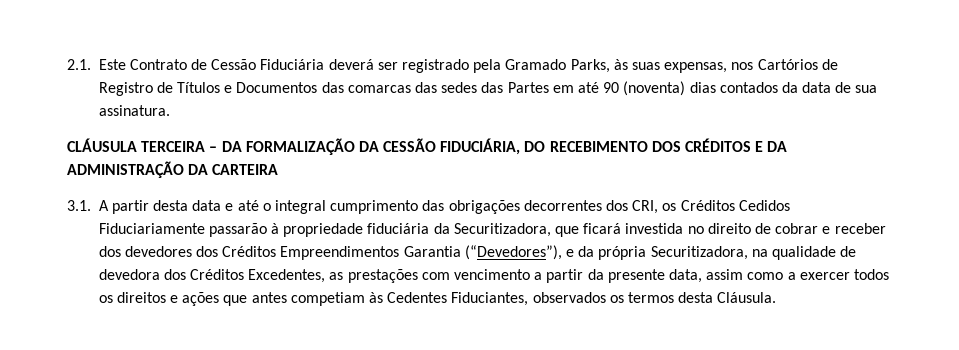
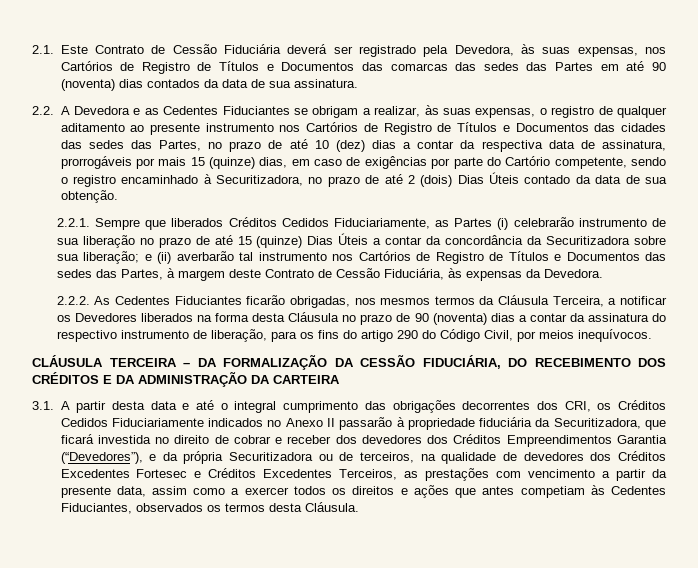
- 2.1. Este Contrato de Cessão Fiduciária deverá ser registrado pela Gramado Parks, às suas expensas, nos Cartórios de Registro de Títulos e Documentos das comarcas das sedes das Partes em até 90 (noventa) dias contados da data de sua assinatura.
+ 2.1. Este Contrato de Cessão Fiduciária deverá ser registrado pela Devedora, às suas expensas, nos Cartórios de Registro de Títulos e Documentos das comarcas das sedes das Partes em até 90 (noventa) dias contados da data de sua assinatura.
+ 2.2. A Devedora e as Cedentes Fiduciantes se obrigam a realizar, às suas expensas, o registro de qualquer aditamento ao presente instrumento nos Cartórios de Registro de Títulos e Documentos das cidades das sedes das Partes, no prazo de até 10 (dez) dias a contar da respectiva data de assinatura, prorrogáveis por mais 15 (quinze) dias, em caso de exigências por parte do Cartório competente, sendo o registro encaminhado à Securitizadora, no prazo de até 2 (dois) Dias Úteis contado da data de sua obtenção.
+ 2.2.1. Sempre que liberados Créditos Cedidos Fiduciariamente, as Partes (i) celebrarão instrumento de sua liberação no prazo de até 15 (quinze) Dias Úteis a contar da concordância da Securitizadora sobre sua liberação; e (ii) averbarão tal instrumento nos Cartórios de Registro de Títulos e Documentos das sedes das Partes, à margem deste Contrato de Cessão Fiduciária, às expensas da Devedora.
+ 2.2.2. As Cedentes Fiduciantes ficarão obrigadas, nos mesmos termos da Cláusula Terceira, a notificar os Devedores liberados na forma desta Cláusula no prazo de 90 (noventa) dias a contar da assinatura do respectivo instrumento de liberação, para os fins do artigo 290 do Código Civil, por meios inequívocos.
- 3.1. A partir desta data e até o integral cumprimento das obrigações decorrentes dos CRI, os Créditos Cedidos Fiduciariamente passarão à propriedade fiduciária da Securitizadora, que ficará investida no direito de cobrar e receber dos devedores dos Créditos Empreendimentos Garantia (“Devedores”), e da própria Securitizadora, na qualidade de devedora dos Créditos Excedentes, as prestações com vencimento a partir da presente data, assim como a exercer todos os direitos e ações que antes competiam às Cedentes Fiduciantes, observados os termos desta Cláusula.
+ 3.1. A partir desta data e até o integral cumprimento das obrigações decorrentes dos CRI, os Créditos Cedidos Fiduciariamente indicados no Anexo II passarão à propriedade fiduciária da Securitizadora, que ficará investida no direito de cobrar e receber dos devedores dos Créditos Empreendimentos Garantia (“Devedores”), e da própria Securitizadora ou de terceiros, na qualidade de devedores dos Créditos Excedentes Fortesec e Créditos Excedentes Terceiros, as prestações com vencimento a partir da presente data, assim como a exercer todos os direitos e ações que antes competiam às Cedentes Fiduciantes, observados os termos desta Cláusula.

